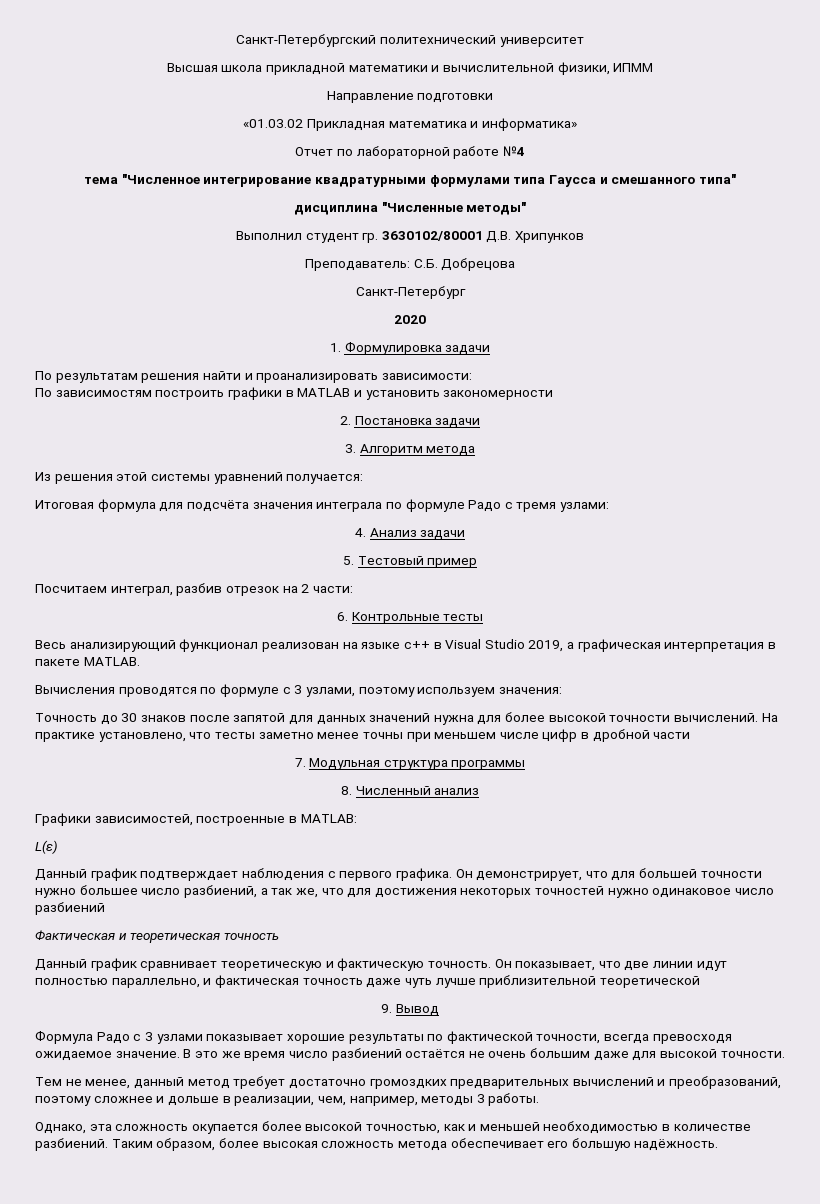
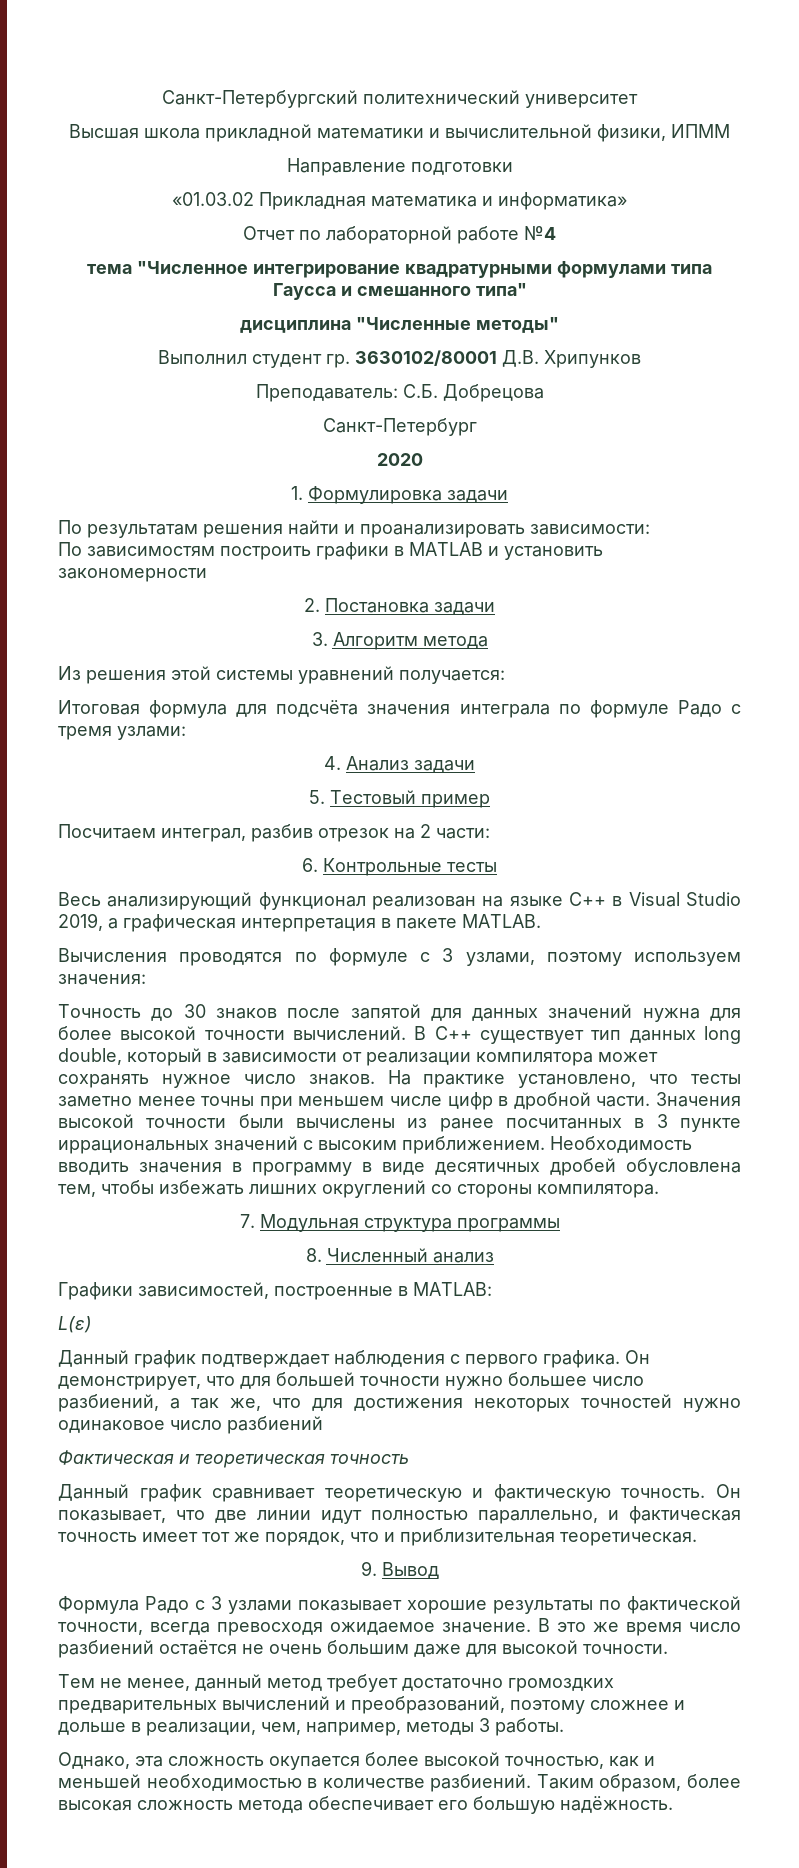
- Весь анализирующий функционал реализован на языке c++ в Visual Studio 2019, а графическая интерпретация в пакете MATLAB.
+ Весь анализирующий функционал реализован на языке C++ в Visual Studio 2019, а графическая интерпретация в пакете MATLAB.
+ В C++ существует тип данных long double, который в зависимости от реализации компилятора может сохранять нужное число знаков.
- На практике установлено, что тесты заметно менее точны при меньшем числе цифр в дробной части
+ На практике установлено, что тесты заметно менее точны при меньшем числе цифр в дробной части. Значения высокой точности были вычислены из ранее посчитанных в 3 пункте иррациональных значений с высоким приближением. Необходимость вводить значения в программу в виде десятичных дробей обусловлена тем, чтобы избежать лишних округлений со стороны компилятора.
- Он показывает, что две линии идут полностью параллельно, и фактическая точность даже чуть лучше приблизительной теоретической
+ Он показывает, что две линии идут полностью параллельно, и фактическая точность имеет тот же порядок, что и приблизительная теоретическая.

